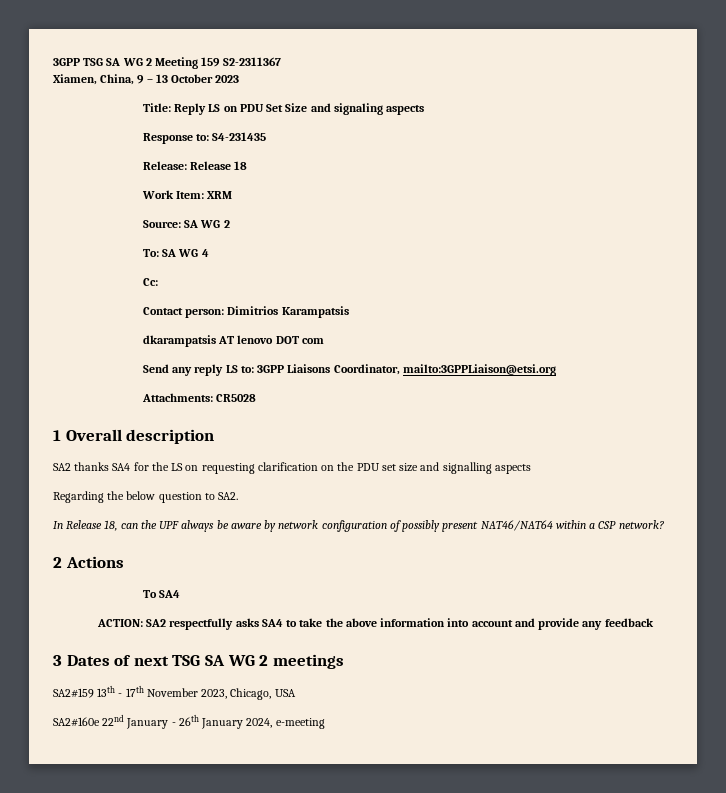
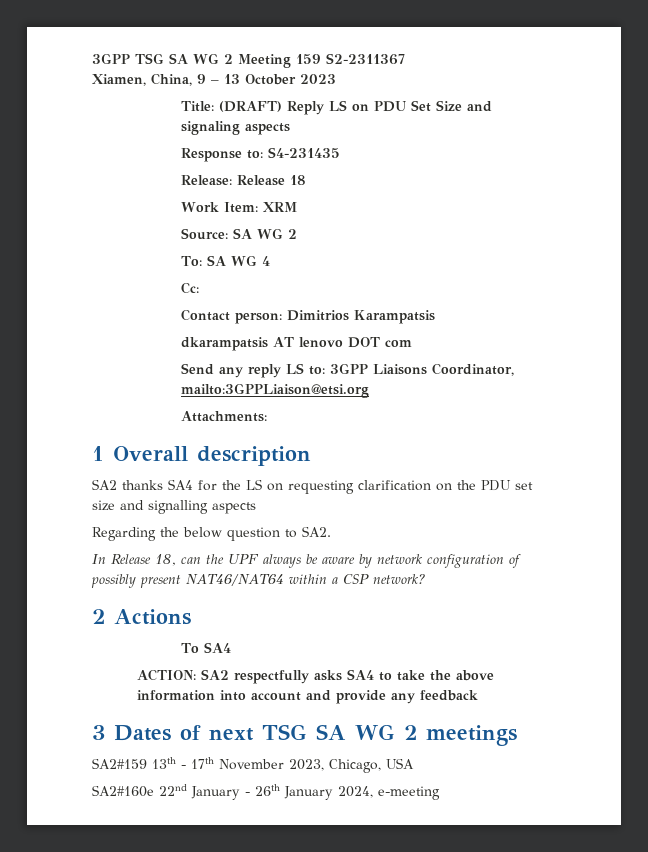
- Title: Reply LS on PDU Set Size and signaling aspects
+ Title: (DRAFT) Reply LS on PDU Set Size and signaling aspects
- Attachments: CR5028
+ Attachments:

